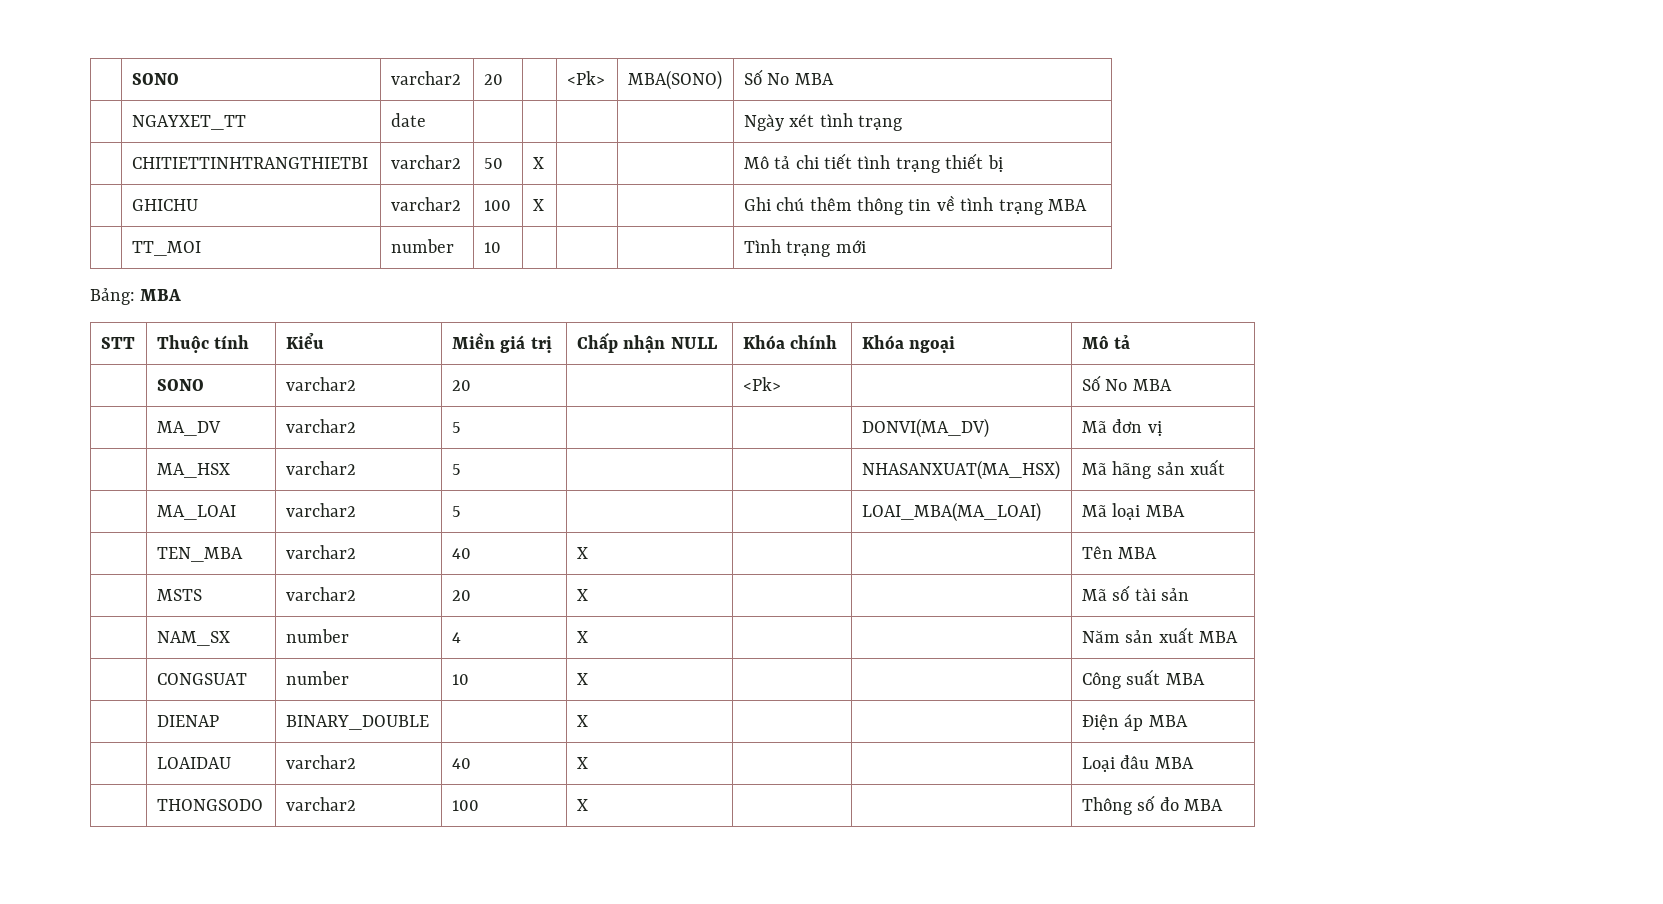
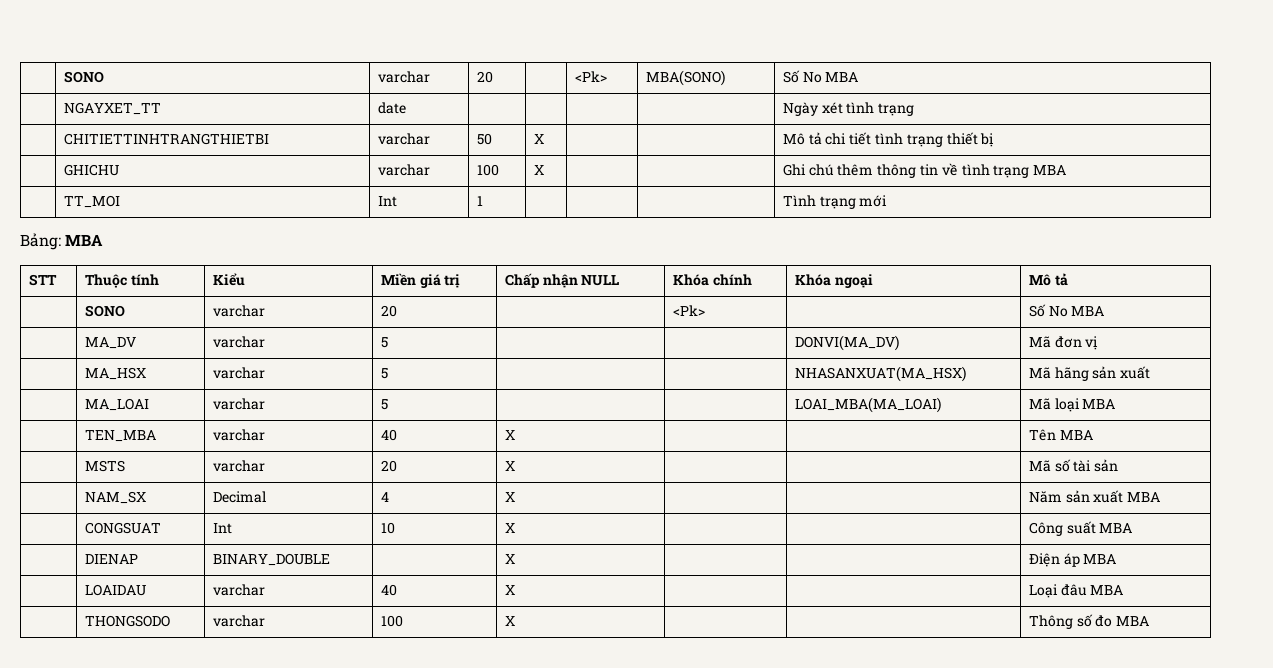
- | SONO | varchar2 | 20 | | <Pk> | MBA(SONO) | Số No MBA
+ | SONO | varchar | 20 | | <Pk> | MBA(SONO) | Số No MBA
- | CHITIETTINHTRANGTHIETBI | varchar2 | 50 | X | | | Mô tả chi tiết tình trạng thiết bị
+ | CHITIETTINHTRANGTHIETBI | varchar | 50 | X | | | Mô tả chi tiết tình trạng thiết bị
- | GHICHU | varchar2 | 100 | X | | | Ghi chú thêm thông tin về tình trạng MBA
+ | GHICHU | varchar | 100 | X | | | Ghi chú thêm thông tin về tình trạng MBA
- | TT_MOI | number | 10 | | | | Tình trạng mới
+ | TT_MOI | Int | 1 | | | | Tình trạng mới
- | SONO | varchar2 | 20 | | <Pk> | | Số No MBA
+ | SONO | varchar | 20 | | <Pk> | | Số No MBA
- | MA_DV | varchar2 | 5 | | | DONVI(MA_DV) | Mã đơn vị
+ | MA_DV | varchar | 5 | | | DONVI(MA_DV) | Mã đơn vị
- | MA_HSX | varchar2 | 5 | | | NHASANXUAT(MA_HSX) | Mã hãng sản xuất
+ | MA_HSX | varchar | 5 | | | NHASANXUAT(MA_HSX) | Mã hãng sản xuất
- | MA_LOAI | varchar2 | 5 | | | LOAI_MBA(MA_LOAI) | Mã loại MBA
+ | MA_LOAI | varchar | 5 | | | LOAI_MBA(MA_LOAI) | Mã loại MBA
- | TEN_MBA | varchar2 | 40 | X | | | Tên MBA
+ | TEN_MBA | varchar | 40 | X | | | Tên MBA
- | MSTS | varchar2 | 20 | X | | | Mã số tài sản
+ | MSTS | varchar | 20 | X | | | Mã số tài sản
- | NAM_SX | number | 4 | X | | | Năm sản xuất MBA
+ | NAM_SX | Decimal | 4 | X | | | Năm sản xuất MBA
- | CONGSUAT | number | 10 | X | | | Công suất MBA
+ | CONGSUAT | Int | 10 | X | | | Công suất MBA
- | LOAIDAU | varchar2 | 40 | X | | | Loại đâu MBA
+ | LOAIDAU | varchar | 40 | X | | | Loại đâu MBA
- | THONGSODO | varchar2 | 100 | X | | | Thông số đo MBA
+ | THONGSODO | varchar | 100 | X | | | Thông số đo MBA

